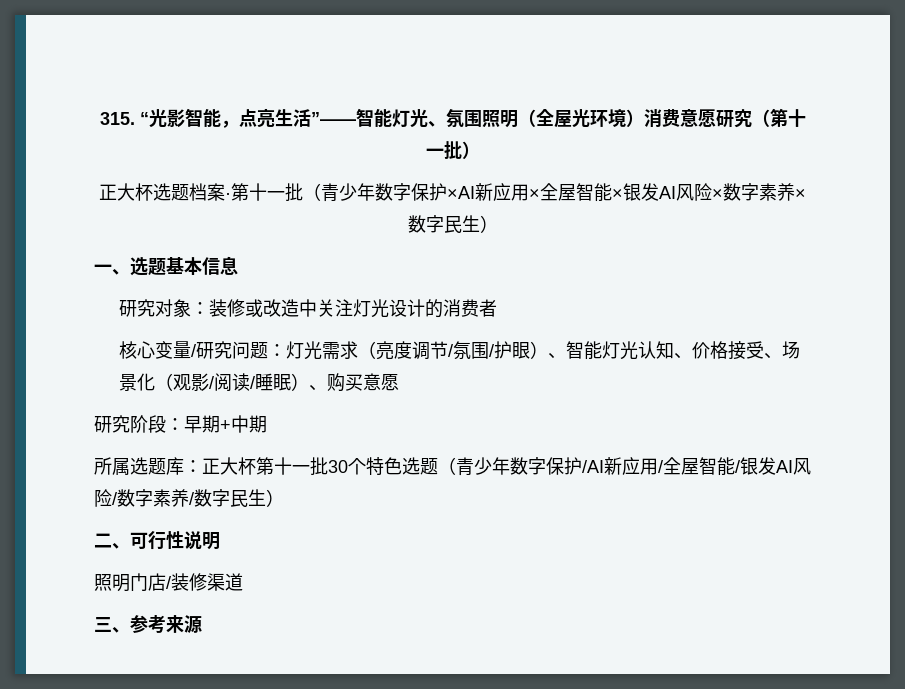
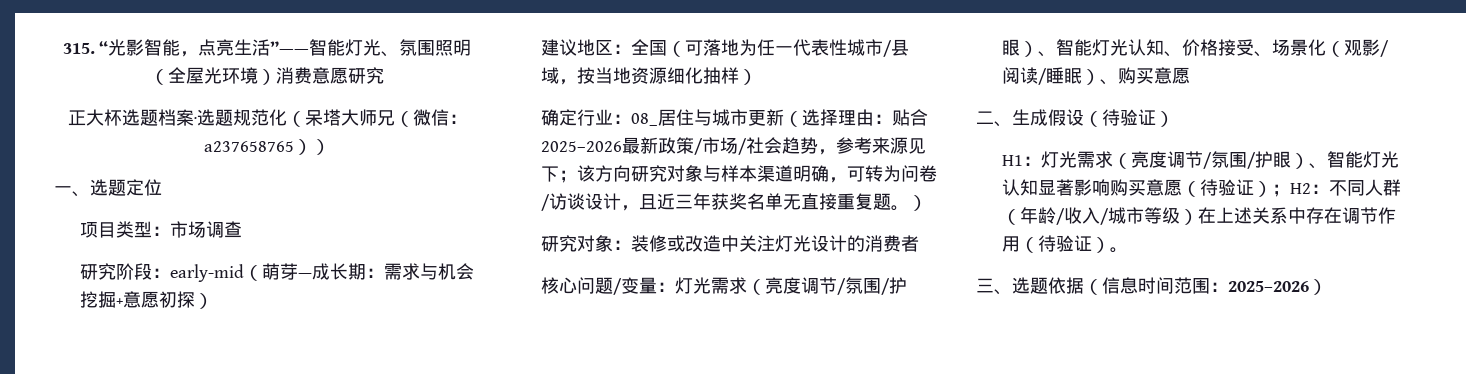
- 315. “光影智能，点亮生活”——智能灯光、氛围照明（全屋光环境）消费意愿研究（第十一批）
+ 315. “光影智能，点亮生活”——智能灯光、氛围照明（全屋光环境）消费意愿研究
- 正大杯选题档案·第十一批（青少年数字保护×AI新应用×全屋智能×银发AI风险×数字素养×数字民生）
- 一、选题基本信息
+ 正大杯选题档案·选题规范化（呆塔大师兄（微信：a237658765））
+ 一、选题定位
+ 项目类型：市场调查
+ 研究阶段：early-mid（萌芽—成长期：需求与机会挖掘+意愿初探）
+ 建议地区：全国（可落地为任一代表性城市/县域，按当地资源细化抽样）
+ 确定行业：08_居住与城市更新（选择理由：贴合2025–2026最新政策/市场/社会趋势，参考来源见下；该方向研究对象与样本渠道明确，可转为问卷/访谈设计，且近三年获奖名单无直接重复题。）
- 核心变量/研究问题：灯光需求（亮度调节/氛围/护眼）、智能灯光认知、价格接受、场景化（观影/阅读/睡眠）、购买意愿
+ 核心问题/变量：灯光需求（亮度调节/氛围/护眼）、智能灯光认知、价格接受、场景化（观影/阅读/睡眠）、购买意愿
- 研究阶段：早期+中期
- 所属选题库：正大杯第十一批30个特色选题（青少年数字保护/AI新应用/全屋智能/银发AI风险/数字素养/数字民生）
- 二、可行性说明
- 照明门店/装修渠道
- 三、参考来源
+ 二、生成假设（待验证）
+ H1：灯光需求（亮度调节/氛围/护眼）、智能灯光认知显著影响购买意愿（待验证）；H2：不同人群（年龄/收入/城市等级）在上述关系中存在调节作用（待验证）。
+ 三、选题依据（信息时间范围：2025–2026）

